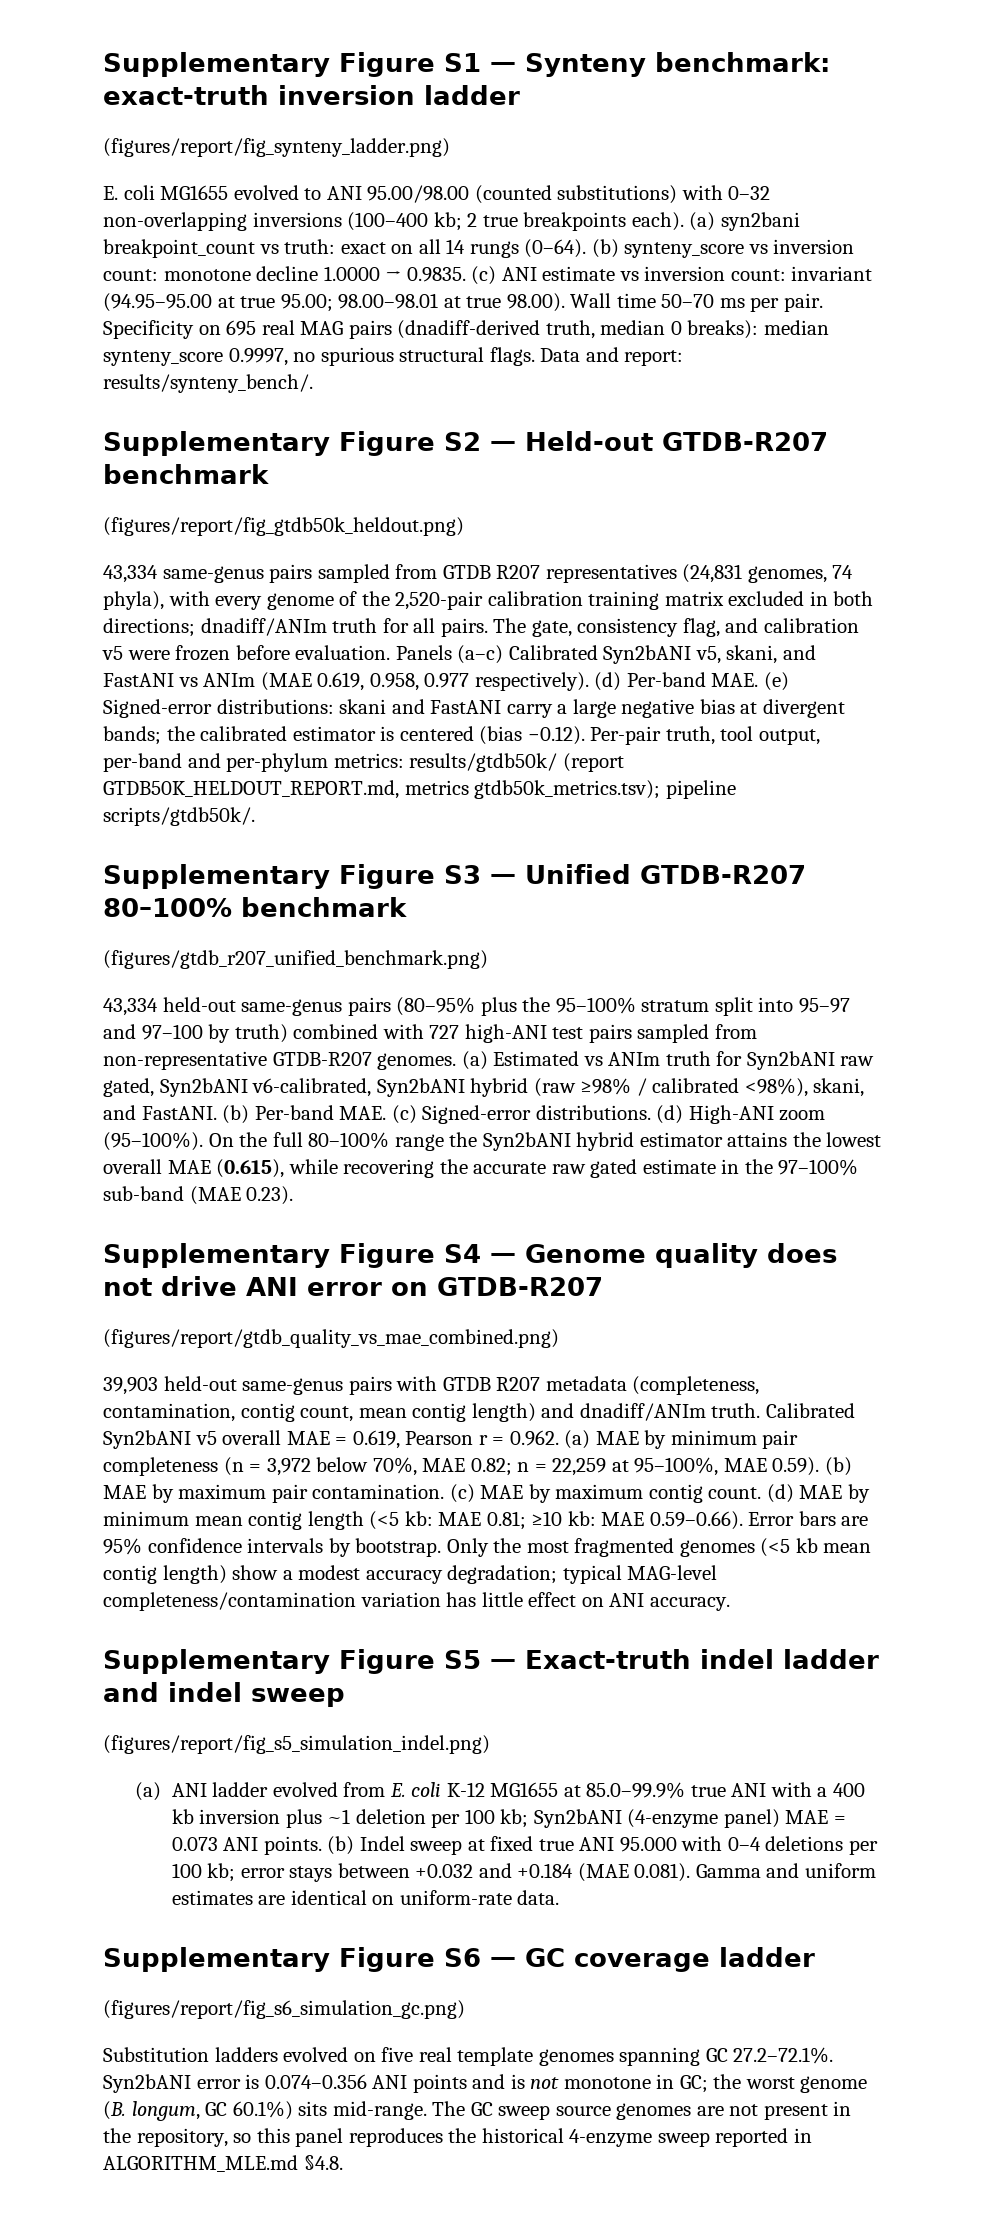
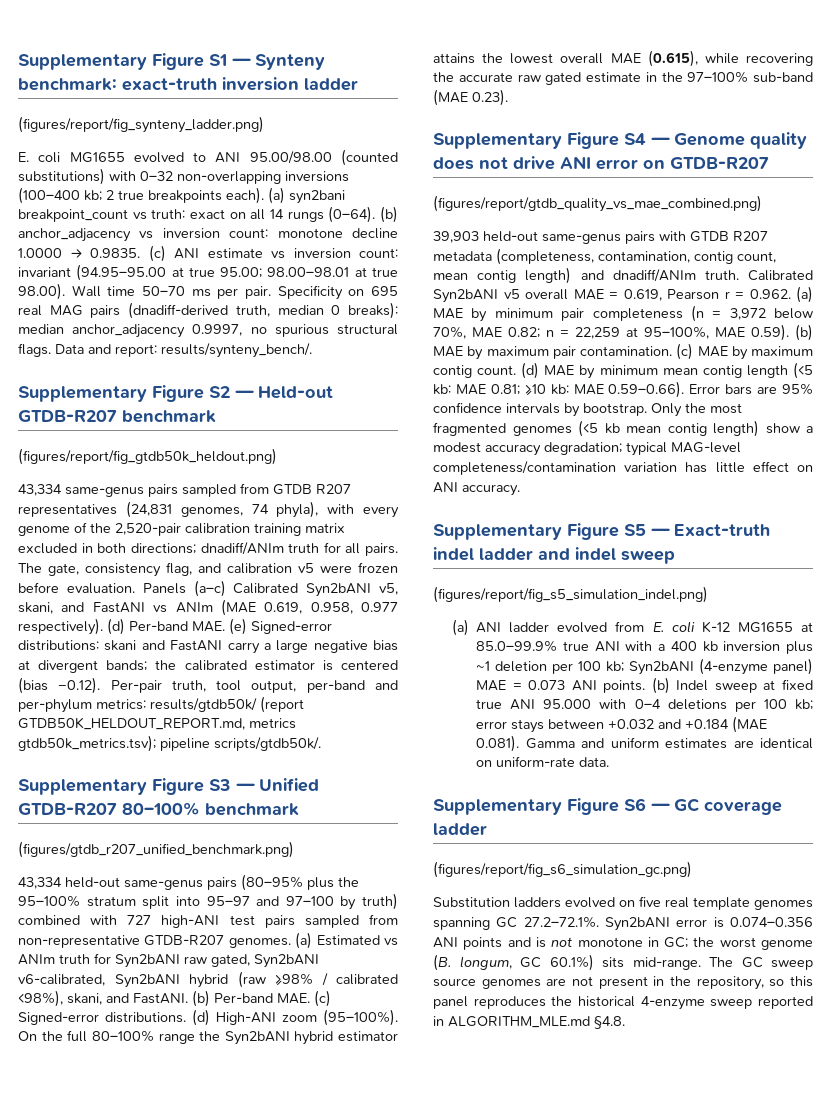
- (b) synteny_score vs inversion count: monotone decline 1.0000 → 0.9835. (c) ANI estimate vs inversion count: invariant (94.95–95.00 at true 95.00; 98.00–98.01 at true 98.00). Wall time 50–70 ms per pair.
+ (b) anchor_adjacency vs inversion count: monotone decline 1.0000 → 0.9835. (c) ANI estimate vs inversion count: invariant (94.95–95.00 at true 95.00; 98.00–98.01 at true 98.00). Wall time 50–70 ms per pair.
- Specificity on 695 real MAG pairs (dnadiff-derived truth, median 0 breaks): median synteny_score 0.9997, no spurious structural flags.
+ Specificity on 695 real MAG pairs (dnadiff-derived truth, median 0 breaks): median anchor_adjacency 0.9997, no spurious structural flags.

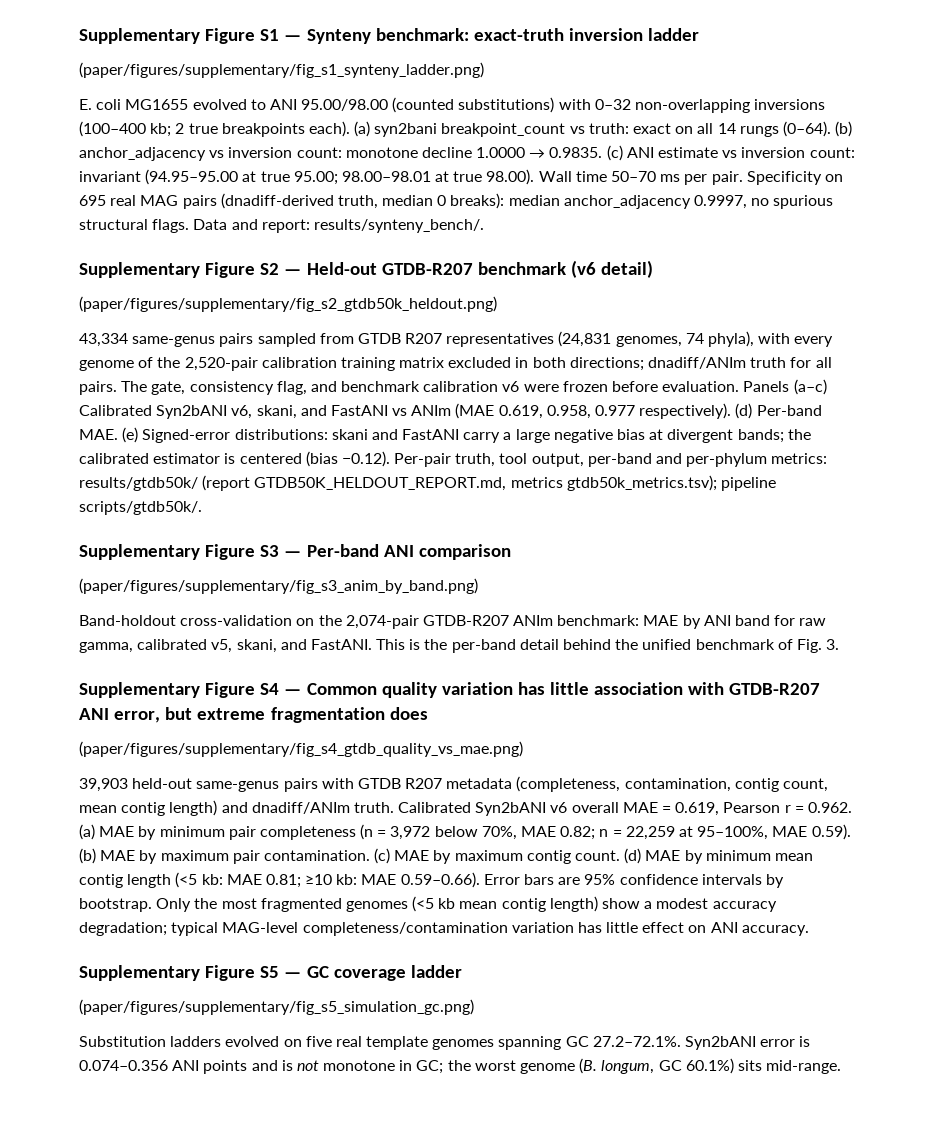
- (figures/report/fig_synteny_ladder.png)
+ (paper/figures/supplementary/fig_s1_synteny_ladder.png)
- Supplementary Figure S2 — Held-out GTDB-R207 benchmark
- (figures/report/fig_gtdb50k_heldout.png)
+ Supplementary Figure S2 — Held-out GTDB-R207 benchmark (v6 detail)
+ (paper/figures/supplementary/fig_s2_gtdb50k_heldout.png)
- The gate, consistency flag, and calibration v5 were frozen before evaluation.
+ The gate, consistency flag, and benchmark calibration v6 were frozen before evaluation.
- Panels (a–c) Calibrated Syn2bANI v5, skani, and FastANI vs ANIm (MAE 0.619, 0.958, 0.977 respectively).
+ Panels (a–c) Calibrated Syn2bANI v6, skani, and FastANI vs ANIm (MAE 0.619, 0.958, 0.977 respectively).
- Supplementary Figure S3 — Unified GTDB-R207 80–100% benchmark
- (figures/gtdb_r207_unified_benchmark.png)
- 43,334 held-out same-genus pairs (80–95% plus the 95–100% stratum split into 95–97 and 97–100 by truth) combined with 727 high-ANI test pairs sampled from non-representative GTDB-R207 genomes. (a) Estimated vs ANIm truth for Syn2bANI raw gated, Syn2bANI v6-calibrated, Syn2bANI hybrid (raw ≥98% / calibrated <98%), skani, and FastANI. (b) Per-band MAE. (c) Signed-error distributions. (d) High-ANI zoom (95–100%). On the full 80–100% range the Syn2bANI hybrid estimator attains the lowest overall MAE (0.615), while recovering the accurate raw gated estimate in the 97–100% sub-band (MAE 0.23).
- Supplementary Figure S4 — Genome quality does not drive ANI error on GTDB-R207
- (figures/report/gtdb_quality_vs_mae_combined.png)
+ Supplementary Figure S3 — Per-band ANI comparison
+ (paper/figures/supplementary/fig_s3_anim_by_band.png)
+ Band-holdout cross-validation on the 2,074-pair GTDB-R207 ANIm benchmark: MAE by ANI band for raw gamma, calibrated v5, skani, and FastANI. This is the per-band detail behind the unified benchmark of Fig. 3.
+ Supplementary Figure S4 — Common quality variation has little association with GTDB-R207 ANI error, but extreme fragmentation does
+ (paper/figures/supplementary/fig_s4_gtdb_quality_vs_mae.png)
- Calibrated Syn2bANI v5 overall MAE = 0.619, Pearson r = 0.962. (a) MAE by minimum pair completeness (n = 3,972 below 70%, MAE 0.82; n = 22,259 at 95–100%, MAE 0.59). (b) MAE by maximum pair contamination.
+ Calibrated Syn2bANI v6 overall MAE = 0.619, Pearson r = 0.962. (a) MAE by minimum pair completeness (n = 3,972 below 70%, MAE 0.82; n = 22,259 at 95–100%, MAE 0.59). (b) MAE by maximum pair contamination.
- Supplementary Figure S5 — Exact-truth indel ladder and indel sweep
- (figures/report/fig_s5_simulation_indel.png)
- (a) ANI ladder evolved from E. coli K-12 MG1655 at 85.0–99.9% true ANI with a 400 kb inversion plus ~1 deletion per 100 kb; Syn2bANI (4-enzyme panel) MAE = 0.073 ANI points. (b) Indel sweep at fixed true ANI 95.000 with 0–4 deletions per 100 kb; error stays between +0.032 and +0.184 (MAE 0.081). Gamma and uniform estimates are identical on uniform-rate data.
- Supplementary Figure S6 — GC coverage ladder
+ Supplementary Figure S5 — GC coverage ladder
- (figures/report/fig_s6_simulation_gc.png)
+ (paper/figures/supplementary/fig_s5_simulation_gc.png)
- The GC sweep source genomes are not present in the repository, so this panel reproduces the historical 4-enzyme sweep reported in ALGORITHM_MLE.md §4.8.

